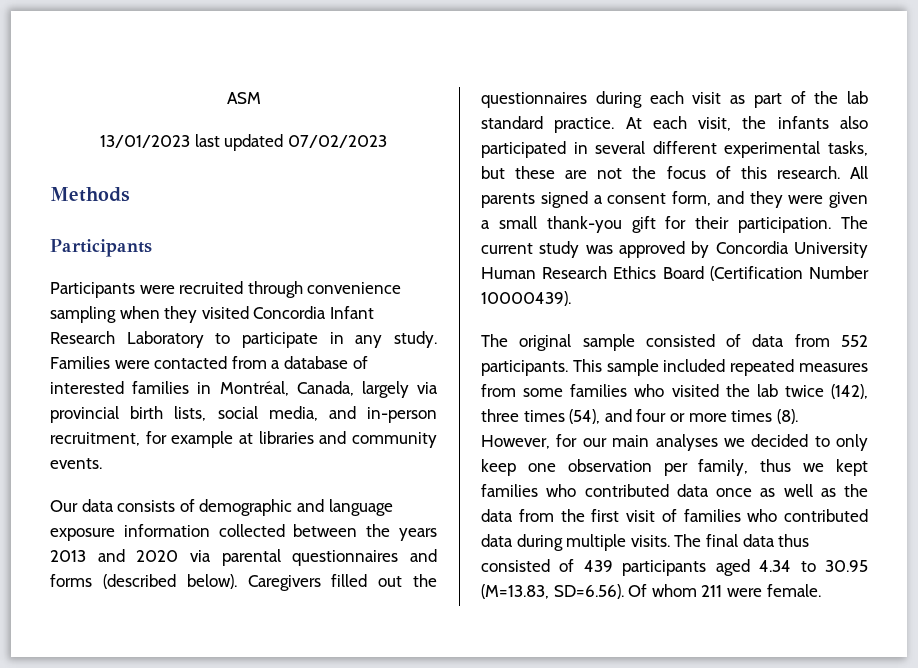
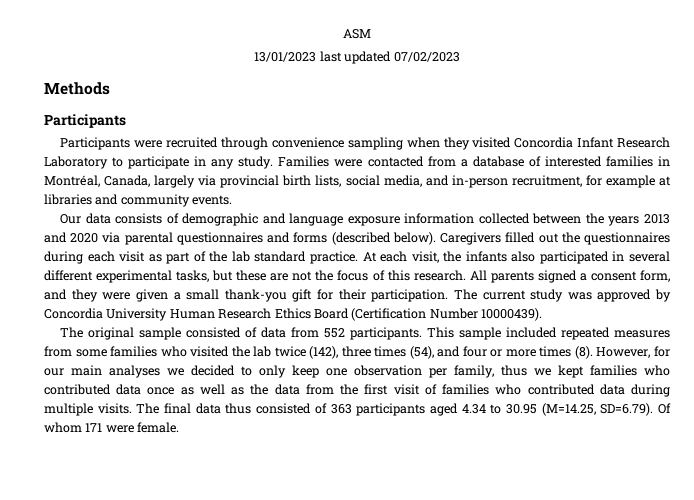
- The final data thus consisted of 439 participants aged 4.34 to 30.95 (M=13.83, SD=6.56). Of whom 211 were female.
+ The final data thus consisted of 363 participants aged 4.34 to 30.95 (M=14.25, SD=6.79). Of whom 171 were female.

